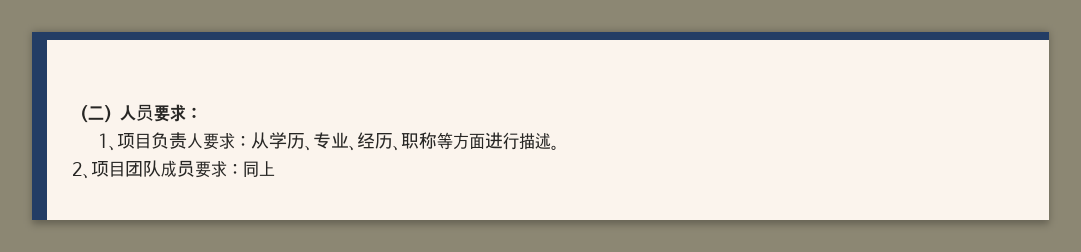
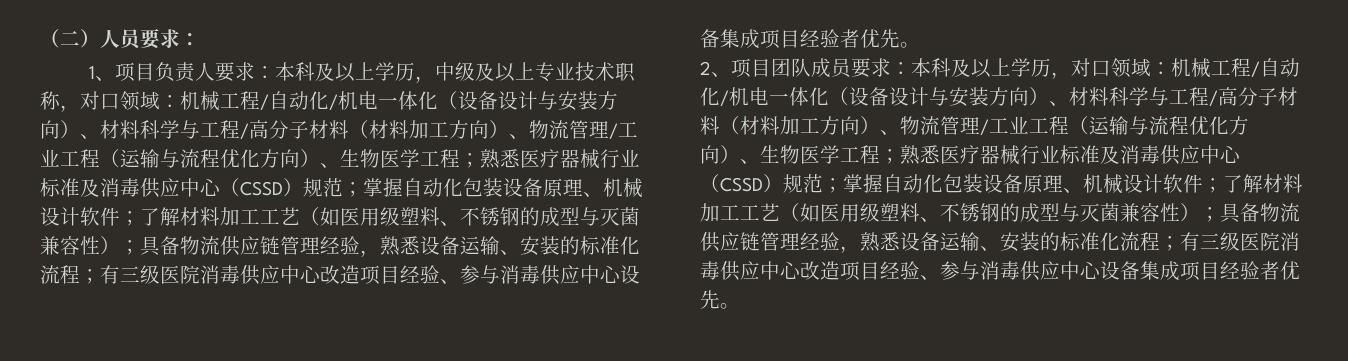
- 1、项目负责人要求：从学历、专业、经历、职称等方面进行描述。
+ 1、项目负责人要求：本科及以上学历，中级及以上专业技术职称，对口领域：机械工程/自动化/机电一体化（设备设计与安装方向）、材料科学与工程/高分子材料（材料加工方向）、物流管理/工业工程（运输与流程优化方向）、生物医学工程；熟悉医疗器械行业标准及消毒供应中心（CSSD）规范；掌握自动化包装设备原理、机械设计软件；了解材料加工工艺（如医用级塑料、不锈钢的成型与灭菌兼容性）；具备物流供应链管理经验，熟悉设备运输、安装的标准化流程；有三级医院消毒供应中心改造项目经验、参与消毒供应中心设备集成项目经验者优先。
- 2、项目团队成员要求：同上
+ 2、项目团队成员要求：本科及以上学历，对口领域：机械工程/自动化/机电一体化（设备设计与安装方向）、材料科学与工程/高分子材料（材料加工方向）、物流管理/工业工程（运输与流程优化方向）、生物医学工程；熟悉医疗器械行业标准及消毒供应中心（CSSD）规范；掌握自动化包装设备原理、机械设计软件；了解材料加工工艺（如医用级塑料、不锈钢的成型与灭菌兼容性）；具备物流供应链管理经验，熟悉设备运输、安装的标准化流程；有三级医院消毒供应中心改造项目经验、参与消毒供应中心设备集成项目经验者优先。

